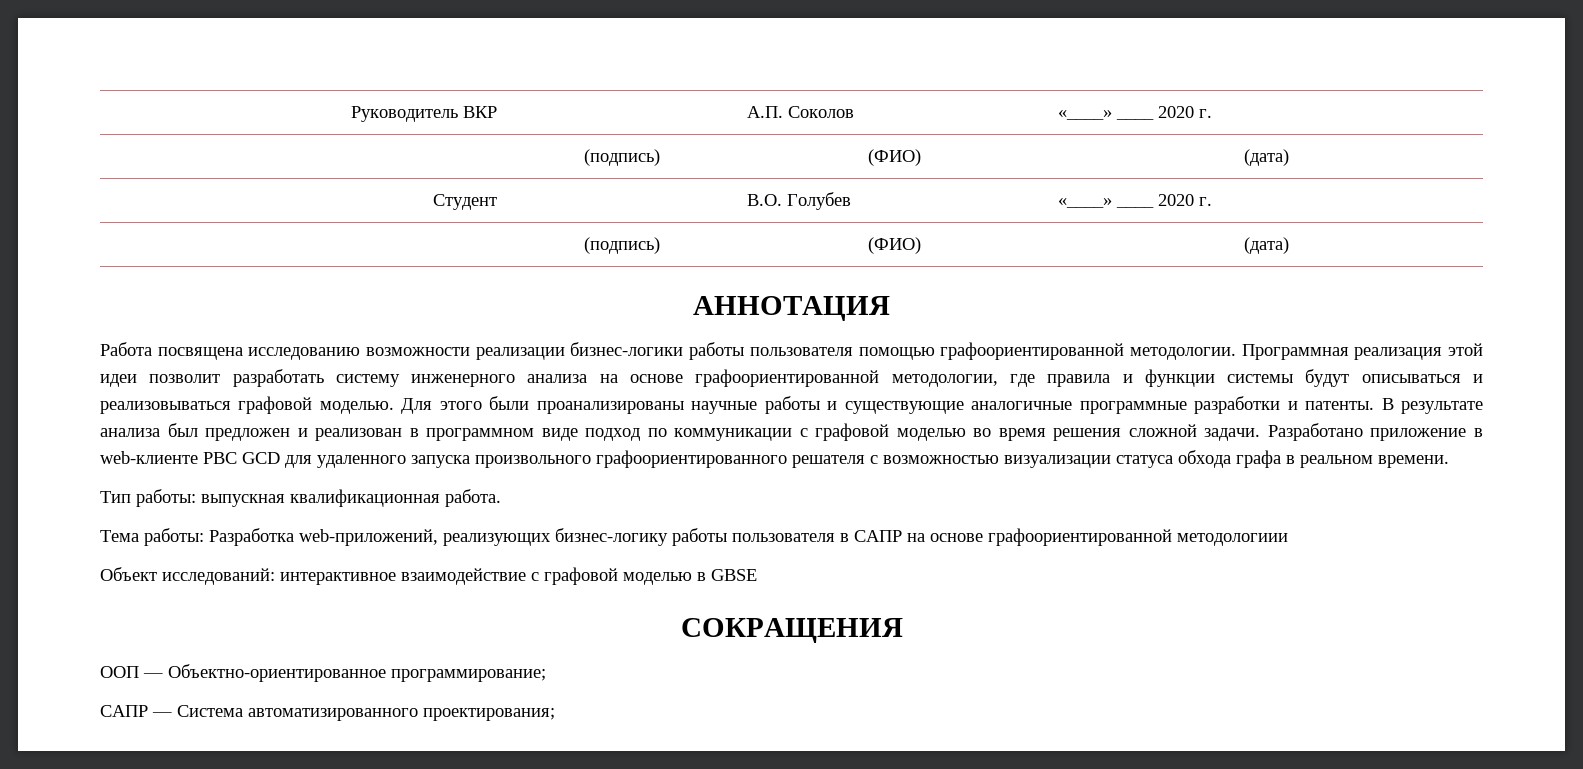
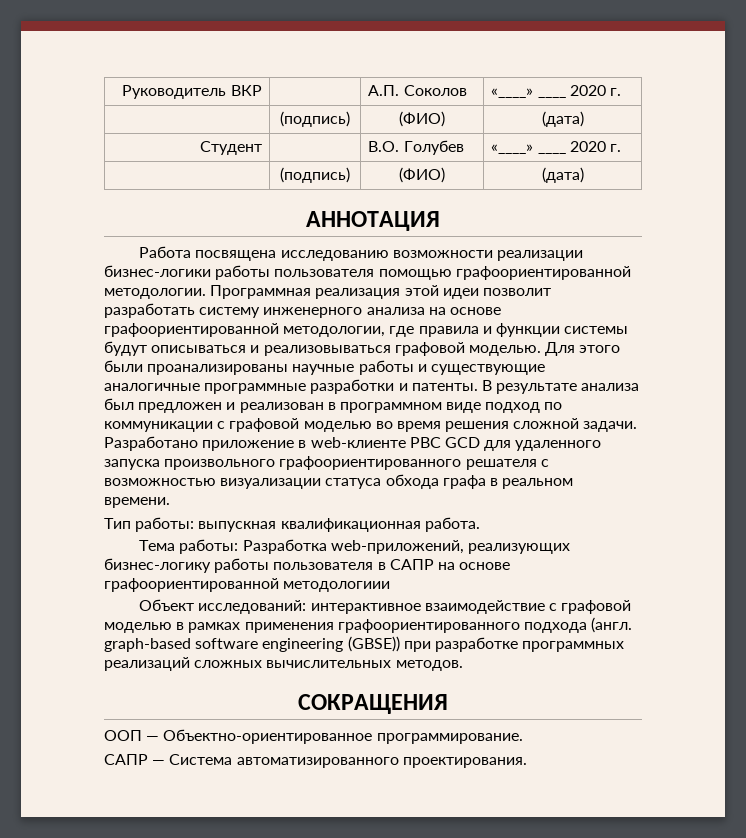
- Объект исследований: интерактивное взаимодействие с графовой моделью в GBSE
+ Объект исследований: интерактивное взаимодействие с графовой моделью в рамках применения графоориентированного подхода (англ. graph-based software engineering (GBSE)) при разработке программных реализаций сложных вычислительных методов.
- ООП — Объектно-ориентированное программирование;
+ ООП — Объектно-ориентированное программирование.
- САПР — Система автоматизированного проектирования;
+ САПР — Система автоматизированного проектирования.

